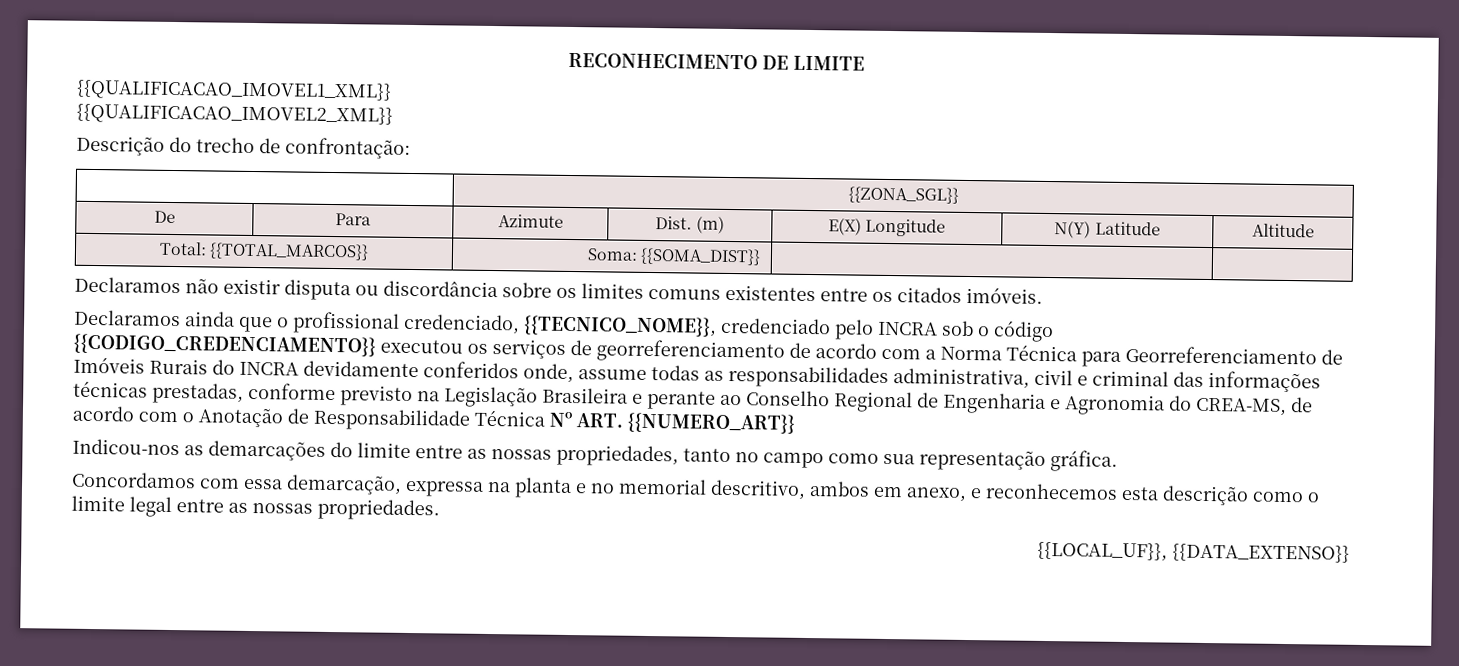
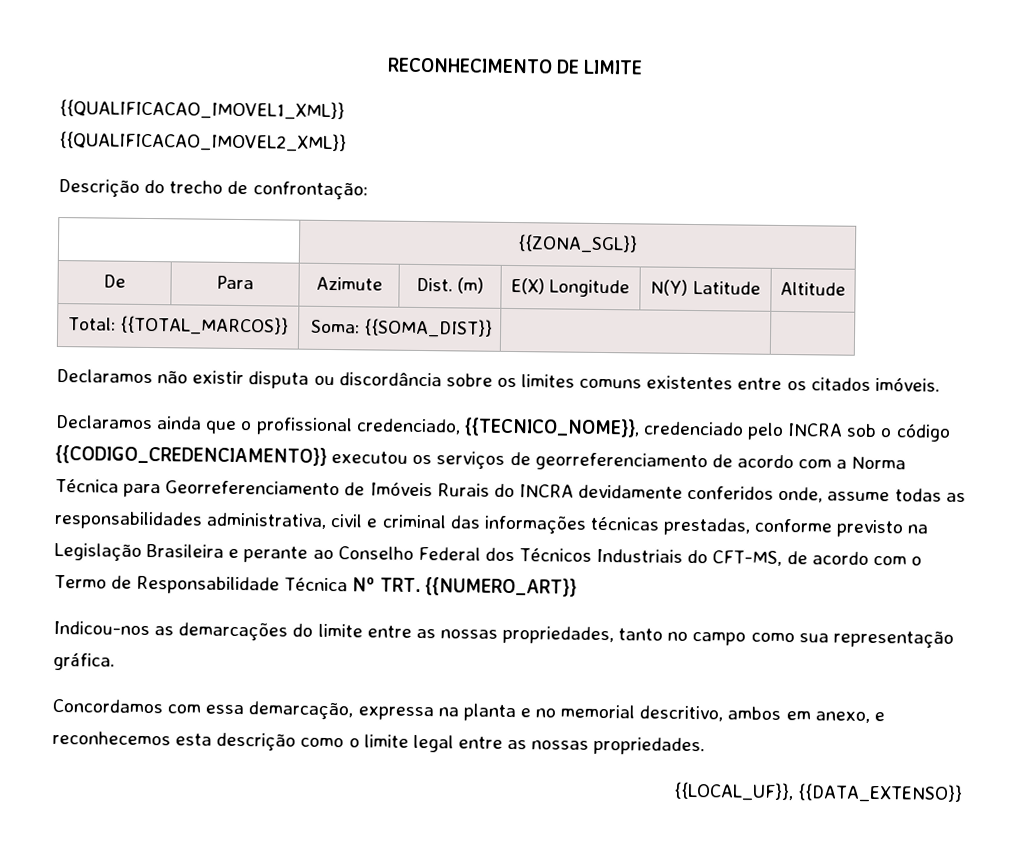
- Declaramos ainda que o profissional credenciado, {{TECNICO_NOME}}, credenciado pelo INCRA sob o código {{CODIGO_CREDENCIAMENTO}} executou os serviços de georreferenciamento de acordo com a Norma Técnica para Georreferenciamento de Imóveis Rurais do INCRA devidamente conferidos onde, assume todas as responsabilidades administrativa, civil e criminal das informações técnicas prestadas, conforme previsto na Legislação Brasileira e perante ao Conselho Regional de Engenharia e Agronomia do CREA-MS, de acordo com o Anotação de Responsabilidade Técnica Nº ART. {{NUMERO_ART}}
+ Declaramos ainda que o profissional credenciado, {{TECNICO_NOME}}, credenciado pelo INCRA sob o código {{CODIGO_CREDENCIAMENTO}} executou os serviços de georreferenciamento de acordo com a Norma Técnica para Georreferenciamento de Imóveis Rurais do INCRA devidamente conferidos onde, assume todas as responsabilidades administrativa, civil e criminal das informações técnicas prestadas, conforme previsto na Legislação Brasileira e perante ao Conselho Federal dos Técnicos Industriais do CFT-MS, de acordo com o Termo de Responsabilidade Técnica Nº TRT. {{NUMERO_ART}}

